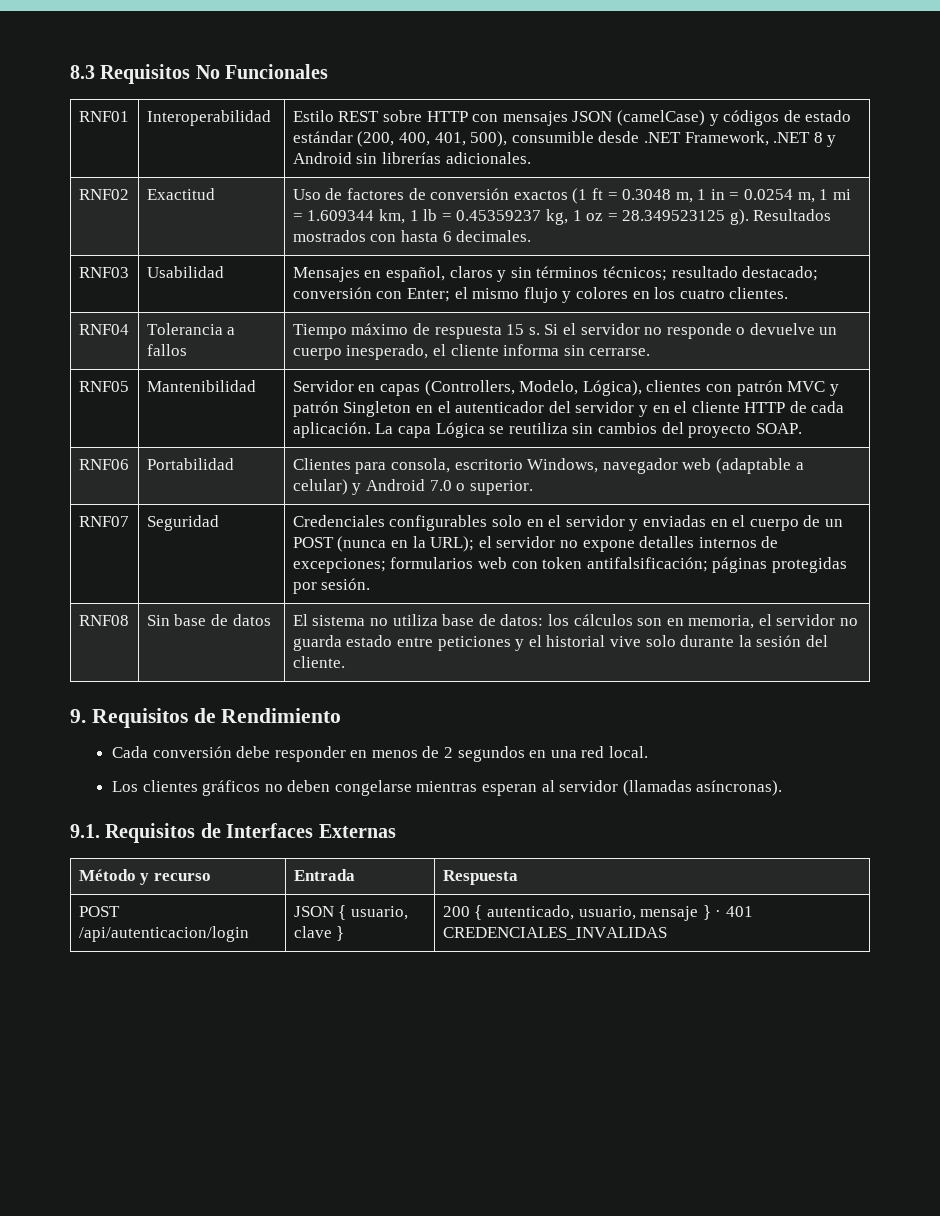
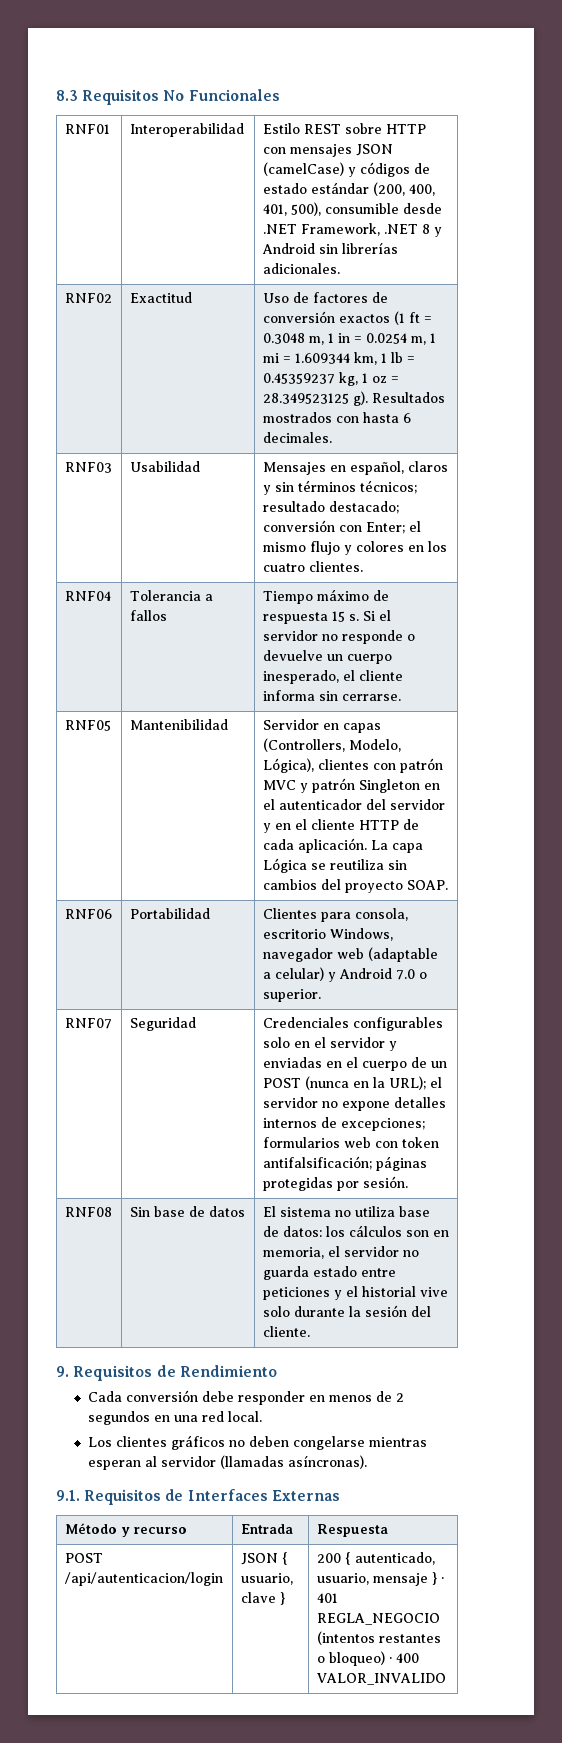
- POST /api/autenticacion/login | JSON { usuario, clave } | 200 { autenticado, usuario, mensaje } · 401 CREDENCIALES_INVALIDAS
+ POST /api/autenticacion/login | JSON { usuario, clave } | 200 { autenticado, usuario, mensaje } · 401 REGLA_NEGOCIO (intentos restantes o bloqueo) · 400 VALOR_INVALIDO

